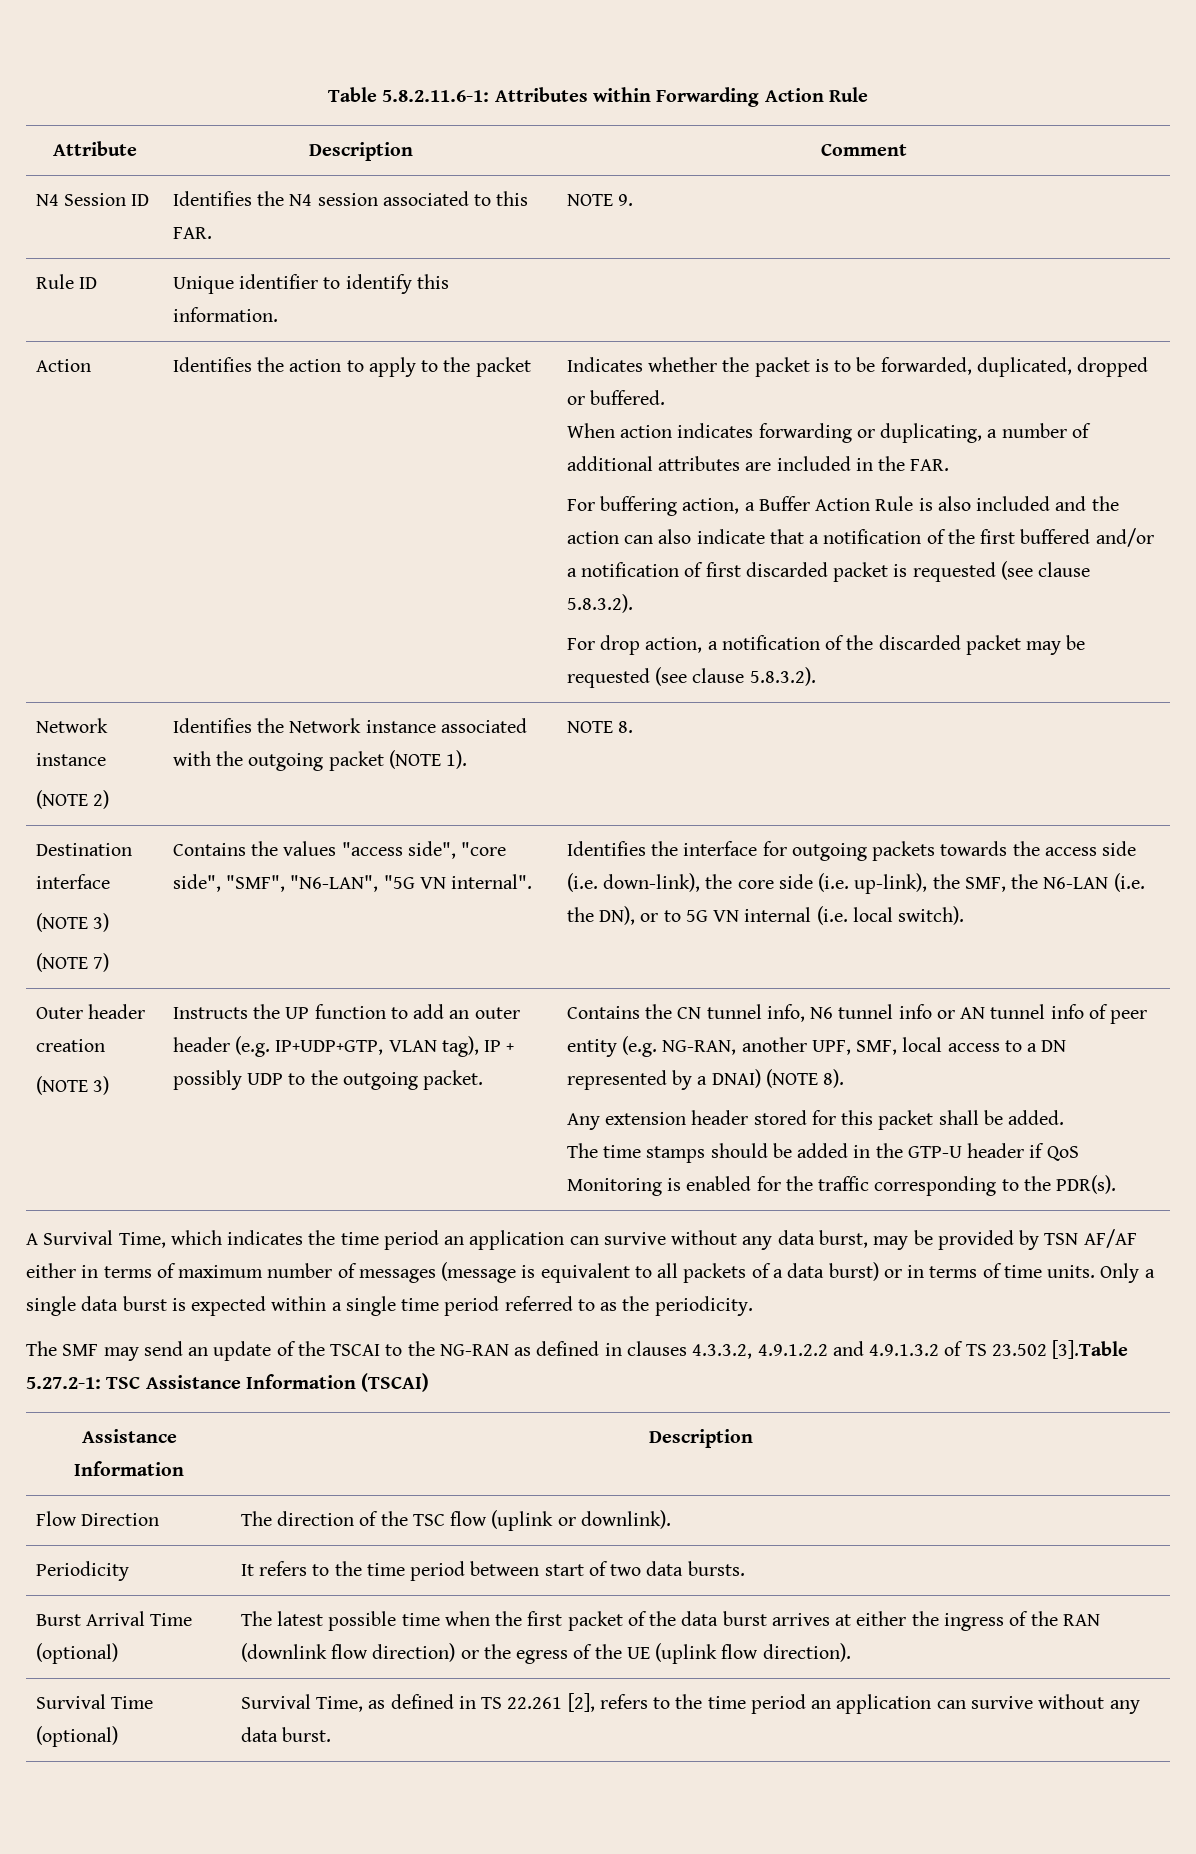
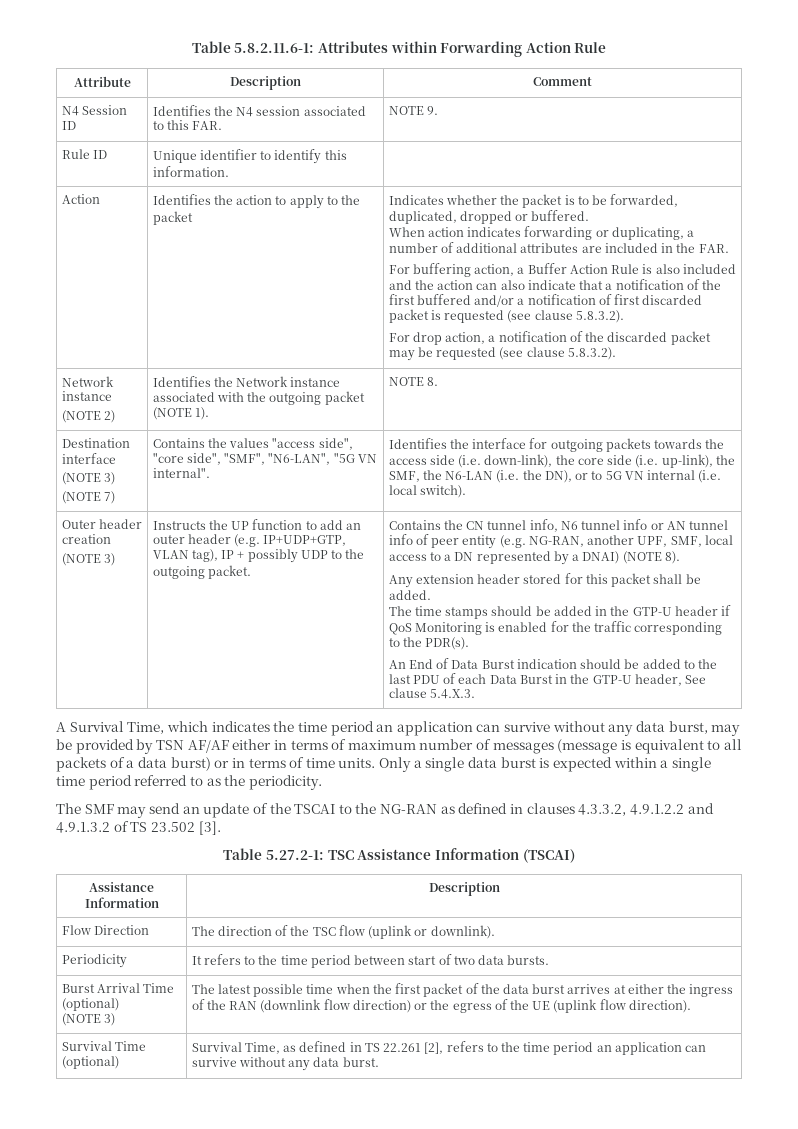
+ An End of Data Burst indication should be added to the last PDU of each Data Burst in the GTP-U header, See clause 5.4.X.3.
- The SMF may send an update of the TSCAI to the NG-RAN as defined in clauses 4.3.3.2, 4.9.1.2.2 and 4.9.1.3.2 of TS 23.502 [3].Table 5.27.2-1: TSC Assistance Information (TSCAI)
+ The SMF may send an update of the TSCAI to the NG-RAN as defined in clauses 4.3.3.2, 4.9.1.2.2 and 4.9.1.3.2 of TS 23.502 [3].
+ Table 5.27.2-1: TSC Assistance Information (TSCAI)
- Burst Arrival Time (optional) | The latest possible time when the first packet of the data burst arrives at either the ingress of the RAN (downlink flow direction) or the egress of the UE (uplink flow direction).
+ Burst Arrival Time (optional)
+ (NOTE 3) | The latest possible time when the first packet of the data burst arrives at either the ingress of the RAN (downlink flow direction) or the egress of the UE (uplink flow direction).

